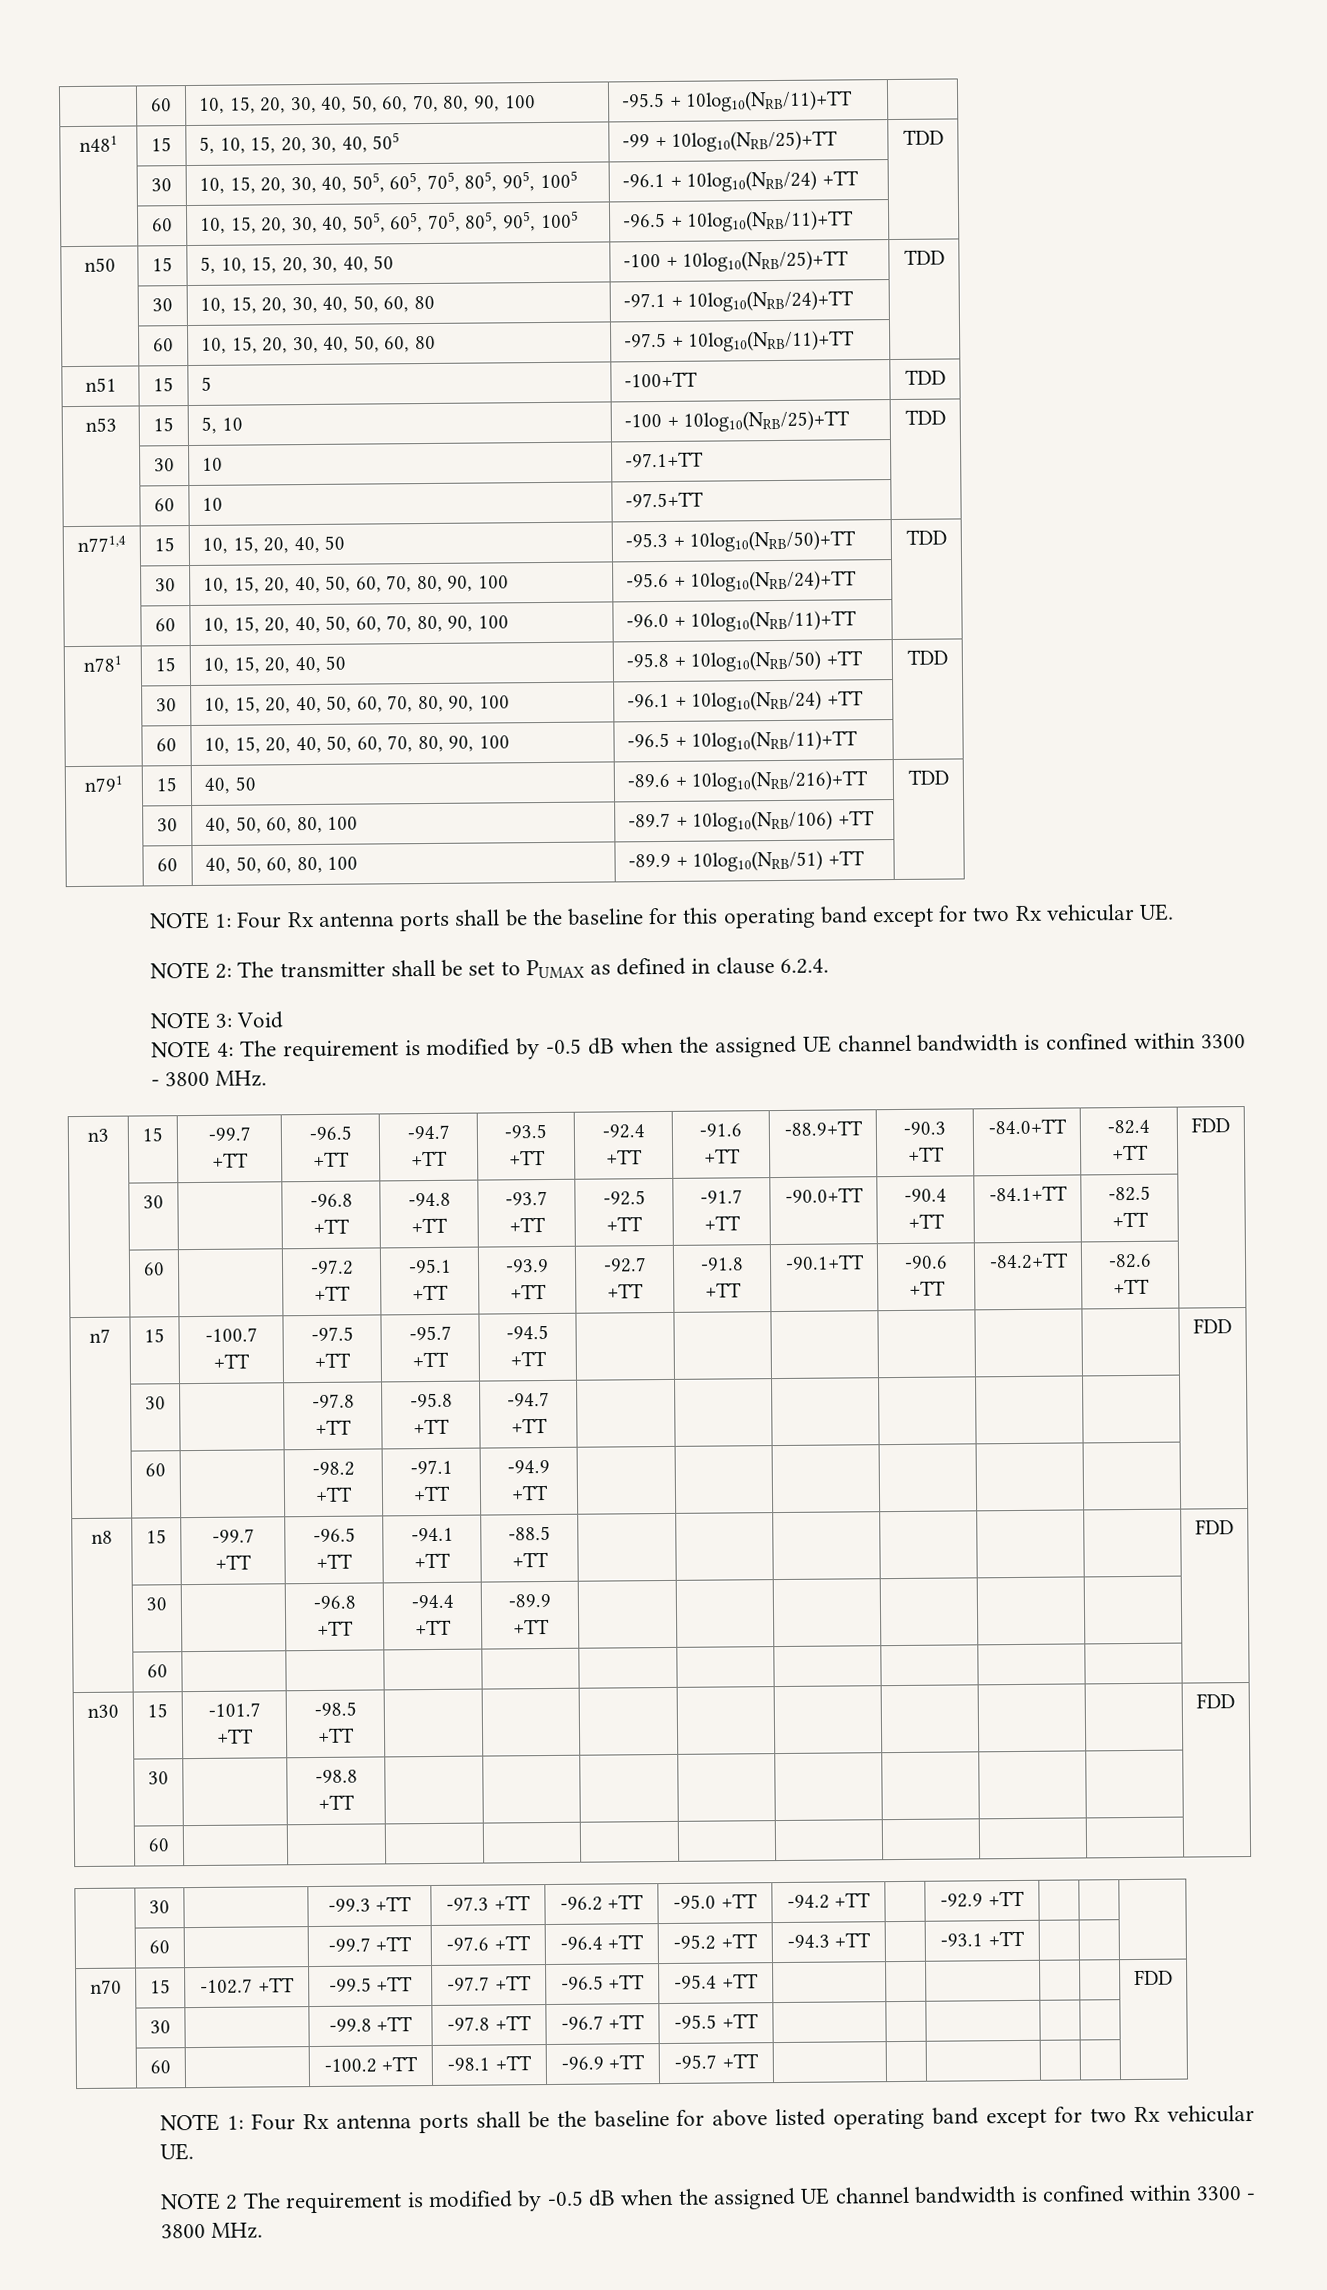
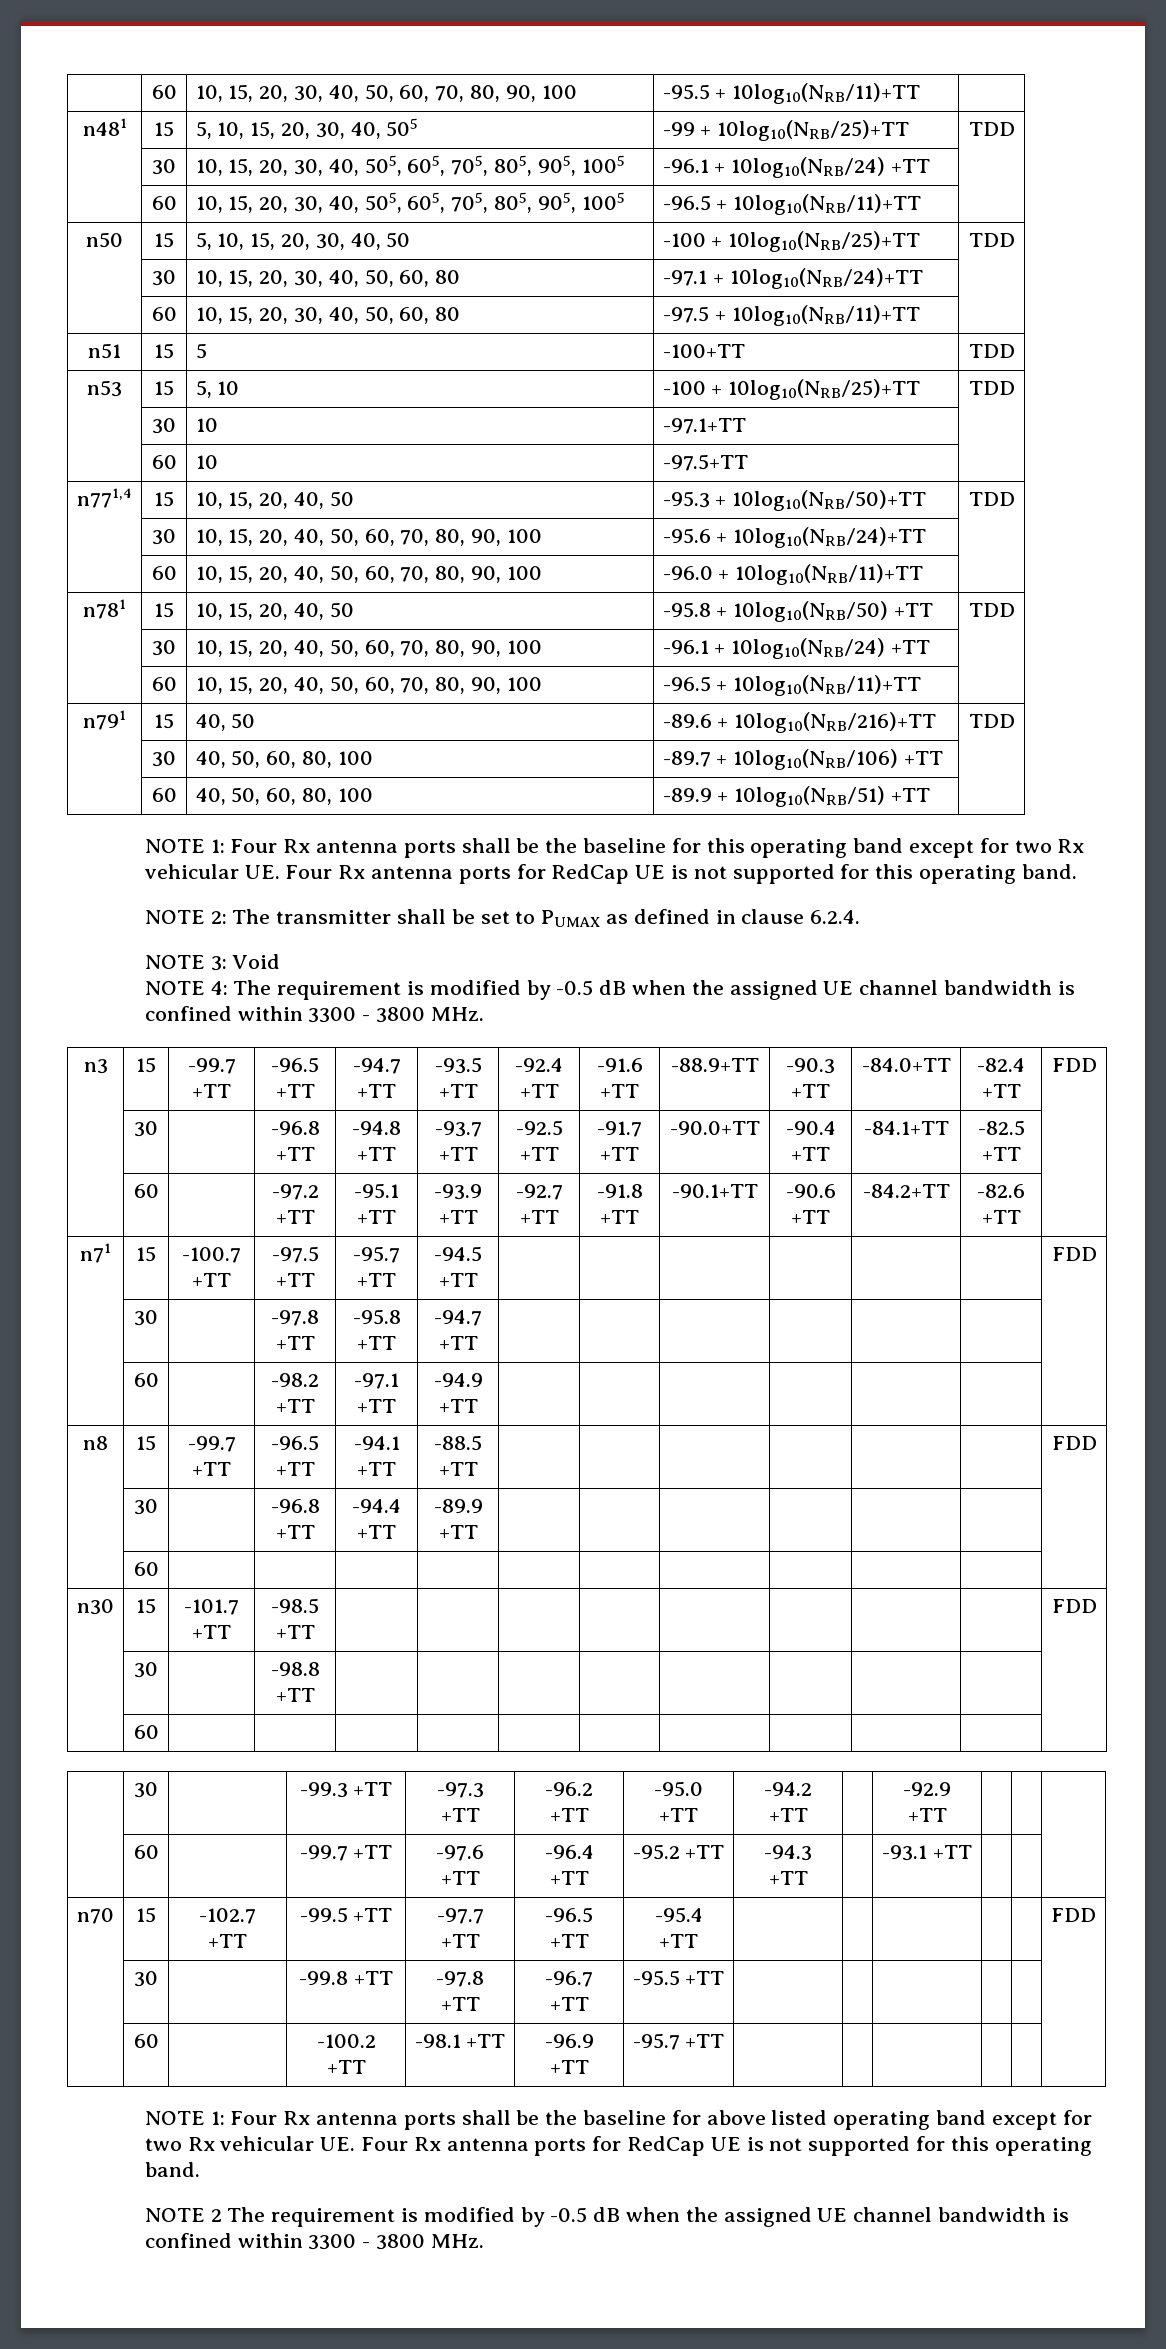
- NOTE 1: Four Rx antenna ports shall be the baseline for this operating band except for two Rx vehicular UE.
+ NOTE 1: Four Rx antenna ports shall be the baseline for this operating band except for two Rx vehicular UE. Four Rx antenna ports for RedCap UE is not supported for this operating band.
- n7 | 15 | -100.7 +TT | -97.5 +TT | -95.7 +TT | -94.5 +TT | | | | | | | FDD
+ n71 | 15 | -100.7 +TT | -97.5 +TT | -95.7 +TT | -94.5 +TT | | | | | | | FDD
- NOTE 1: Four Rx antenna ports shall be the baseline for above listed operating band except for two Rx vehicular UE.
+ NOTE 1: Four Rx antenna ports shall be the baseline for above listed operating band except for two Rx vehicular UE. Four Rx antenna ports for RedCap UE is not supported for this operating band.

